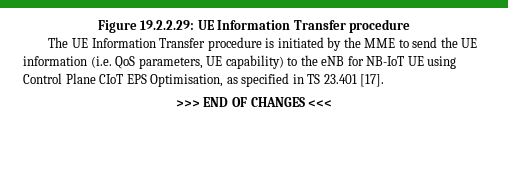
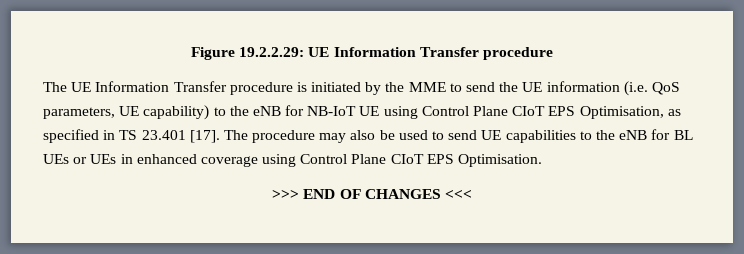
+ The procedure may also be used to send UE capabilities to the eNB for BL UEs or UEs in enhanced coverage using Control Plane CIoT EPS Optimisation.

